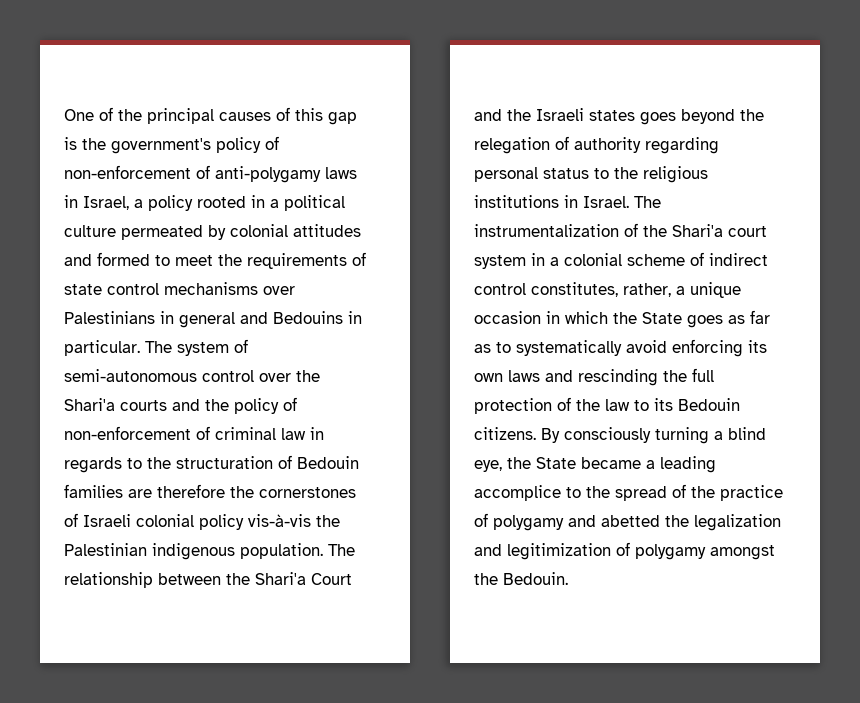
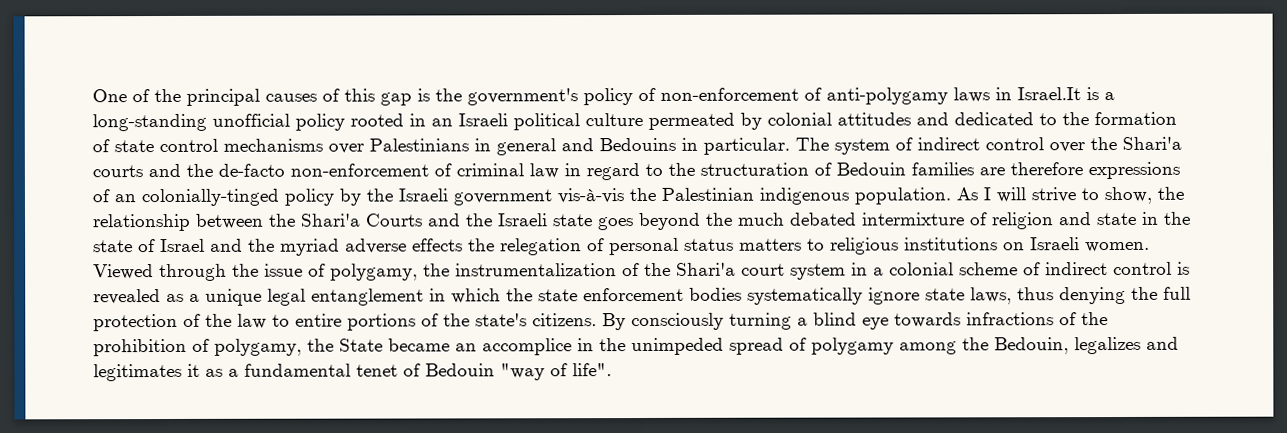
- One of the principal causes of this gap is the government's policy of non-enforcement of anti-polygamy laws in Israel, a policy rooted in a political culture permeated by colonial attitudes and formed to meet the requirements of state control mechanisms over Palestinians in general and Bedouins in particular.
+ One of the principal causes of this gap is the government's policy of non-enforcement of anti-polygamy laws in Israel.It is a long-standing unofficial policy rooted in an Israeli political culture permeated by colonial attitudes and dedicated to the formation of state control mechanisms over Palestinians in general and Bedouins in particular.
- The system of semi-autonomous control over the Shari'a courts and the policy of non-enforcement of criminal law in regards to the structuration of Bedouin families are therefore the cornerstones of Israeli colonial policy vis-à-vis the Palestinian indigenous population.
+ The system of indirect control over the Shari'a courts and the de-facto non-enforcement of criminal law in regard to the structuration of Bedouin families are therefore expressions of an colonially-tinged policy by the Israeli government vis-à-vis the Palestinian indigenous population.
- The relationship between the Shari'a Court and the Israeli states goes beyond the relegation of authority regarding personal status to the religious institutions in Israel. The instrumentalization of the Shari'a court system in a colonial scheme of indirect control constitutes, rather, a unique occasion in which the State goes as far as to systematically avoid enforcing its own laws and rescinding the full protection of the law to its Bedouin citizens.
+ As I will strive to show, the relationship between the Shari'a Courts and the Israeli state goes beyond the much debated intermixture of religion and state in the state of Israel and the myriad adverse effects the relegation of personal status matters to religious institutions on Israeli women. Viewed through the issue of polygamy, the instrumentalization of the Shari'a court system in a colonial scheme of indirect control is revealed as a unique legal entanglement in which the state enforcement bodies systematically ignore state laws, thus denying the full protection of the law to entire portions of the state's citizens.
- By consciously turning a blind eye, the State became a leading accomplice to the spread of the practice of polygamy and abetted the legalization and legitimization of polygamy amongst the Bedouin.
+ By consciously turning a blind eye towards infractions of the prohibition of polygamy, the State became an accomplice in the unimpeded spread of polygamy among the Bedouin, legalizes and legitimates it as a fundamental tenet of Bedouin "way of life".

